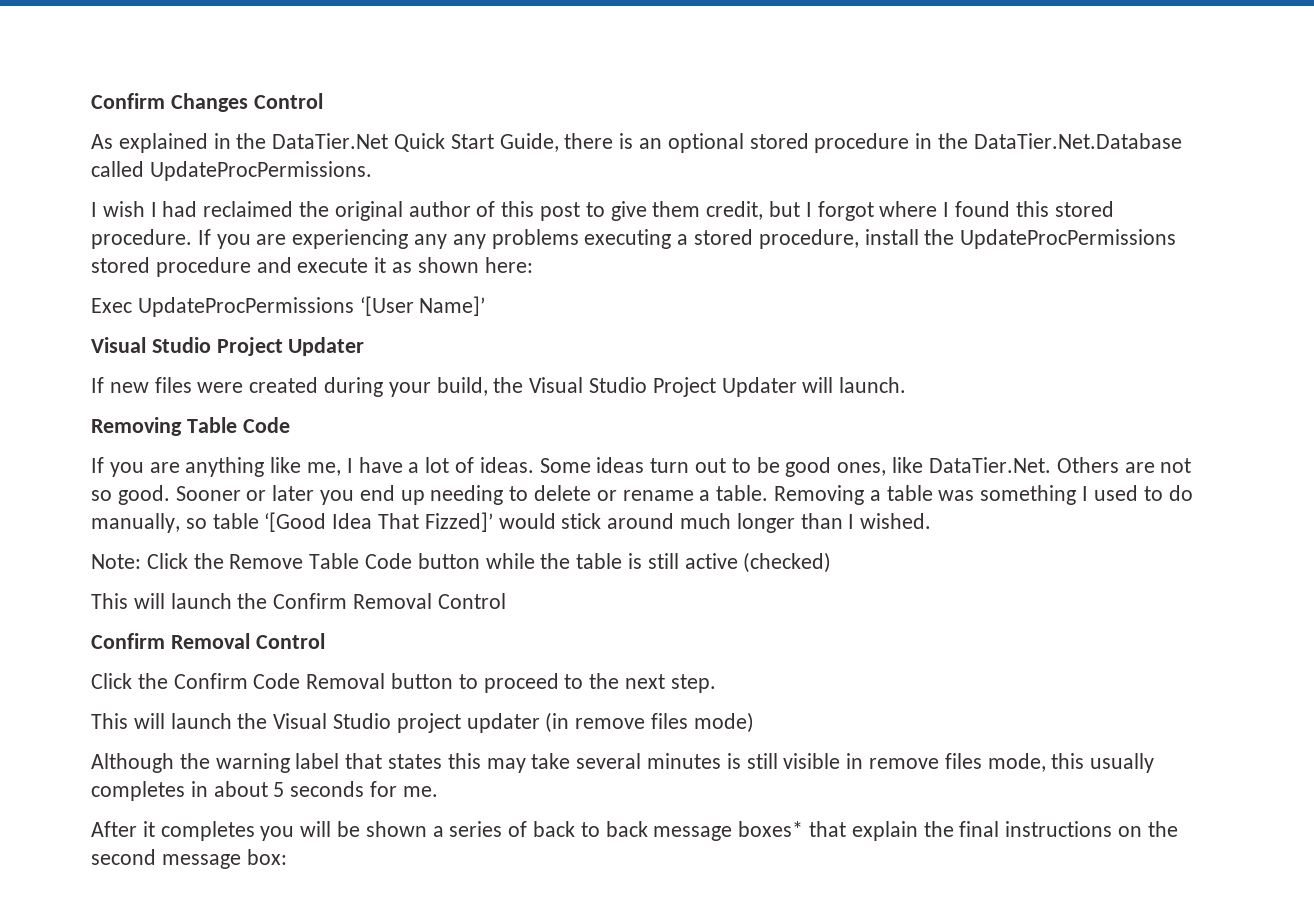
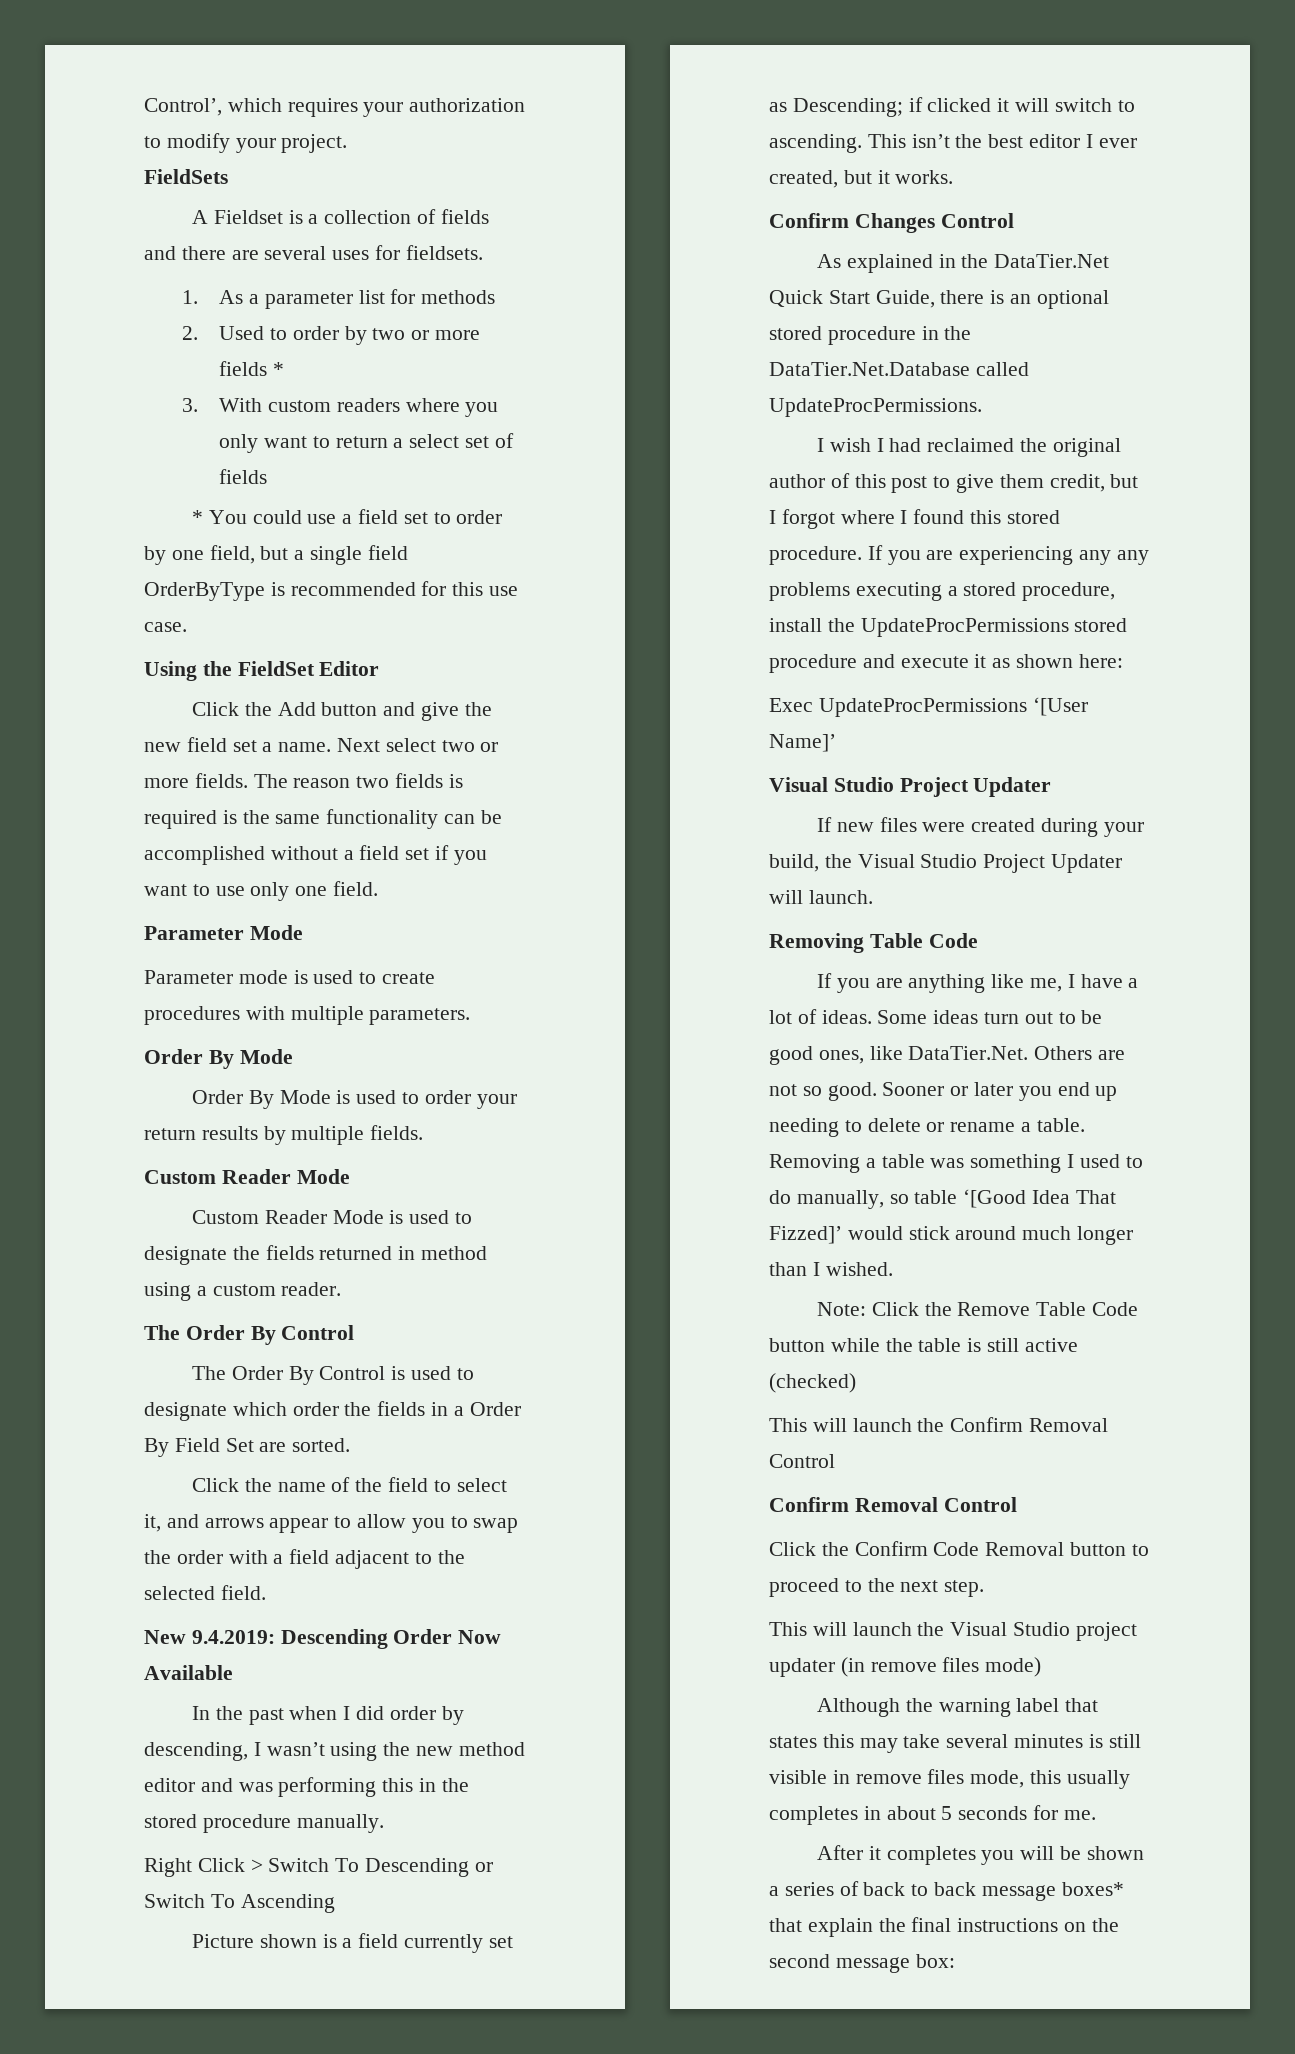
+ Control’, which requires your authorization to modify your project.
+ FieldSets
+ A Fieldset is a collection of fields and there are several uses for fieldsets.
+ 1. As a parameter list for methods
+ 2. Used to order by two or more fields *
+ 3. With custom readers where you only want to return a select set of fields
+ * You could use a field set to order by one field, but a single field OrderByType is recommended for this use case.
+ Using the FieldSet Editor
+ Click the Add button and give the new field set a name. Next select two or more fields. The reason two fields is required is the same functionality can be accomplished without a field set if you want to use only one field.
+ Parameter Mode
+ Parameter mode is used to create procedures with multiple parameters.
+ Order By Mode
+ Order By Mode is used to order your return results by multiple fields.
+ Custom Reader Mode
+ Custom Reader Mode is used to designate the fields returned in method using a custom reader.
+ The Order By Control
+ The Order By Control is used to designate which order the fields in a Order By Field Set are sorted.
+ Click the name of the field to select it, and arrows appear to allow you to swap the order with a field adjacent to the selected field.
+ New 9.4.2019: Descending Order Now Available
+ In the past when I did order by descending, I wasn’t using the new method editor and was performing this in the stored procedure manually.
+ Right Click > Switch To Descending or Switch To Ascending
+ Picture shown is a field currently set as Descending; if clicked it will switch to ascending. This isn’t the best editor I ever created, but it works.

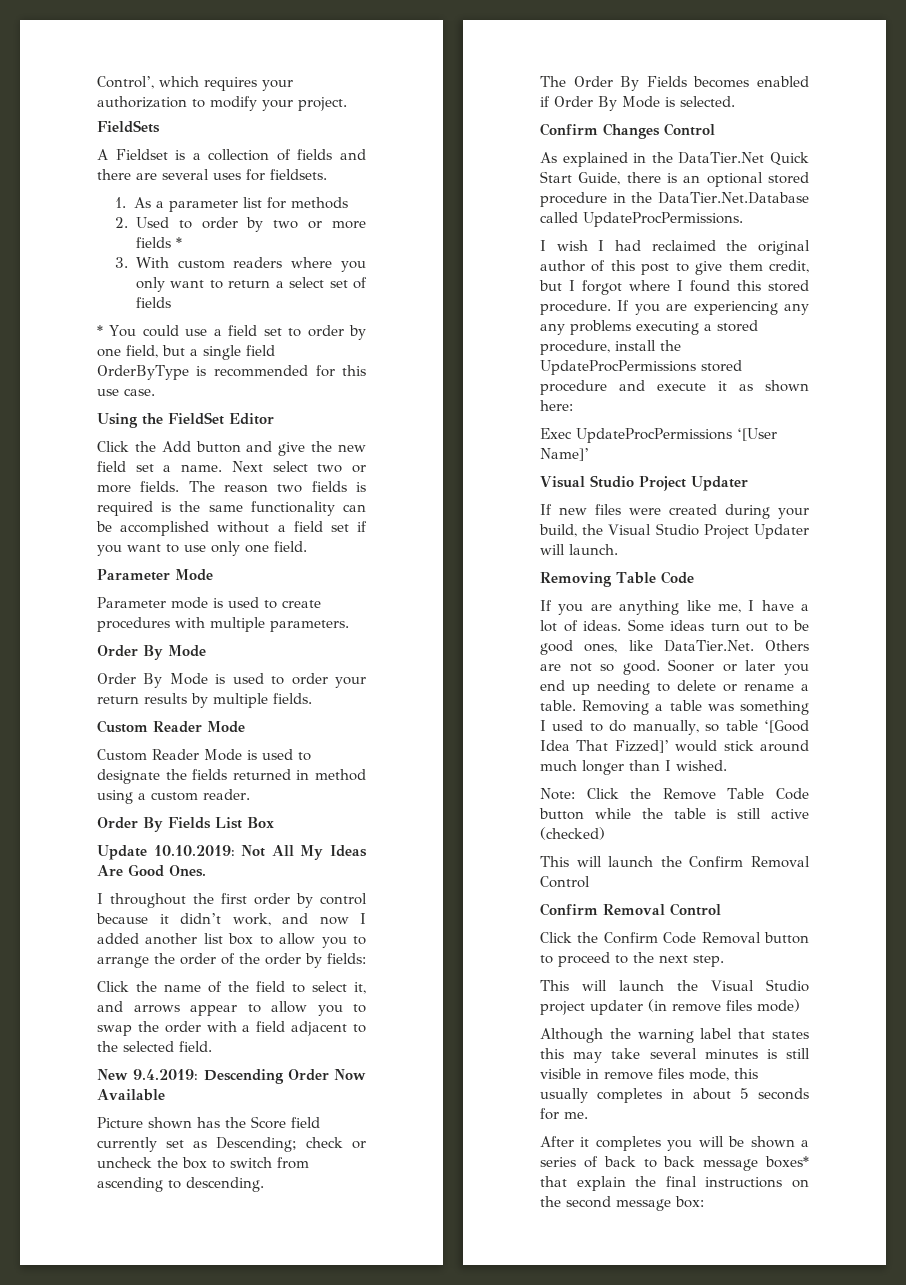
  Custom Reader Mode is used to designate the fields returned in method using a custom reader.
- The Order By Control
- The Order By Control is used to designate which order the fields in a Order By Field Set are sorted.
+ Order By Fields List Box
+ Update 10.10.2019: Not All My Ideas Are Good Ones.
+ I throughout the first order by control because it didn’t work, and now I added another list box to allow you to arrange the order of the order by fields:
- In the past when I did order by descending, I wasn’t using the new method editor and was performing this in the stored procedure manually.
- Right Click > Switch To Descending or Switch To Ascending
- Picture shown is a field currently set as Descending; if clicked it will switch to ascending. This isn’t the best editor I ever created, but it works.
+ Picture shown has the Score field currently set as Descending; check or uncheck the box to switch from ascending to descending.
+ The Order By Fields becomes enabled if Order By Mode is selected.

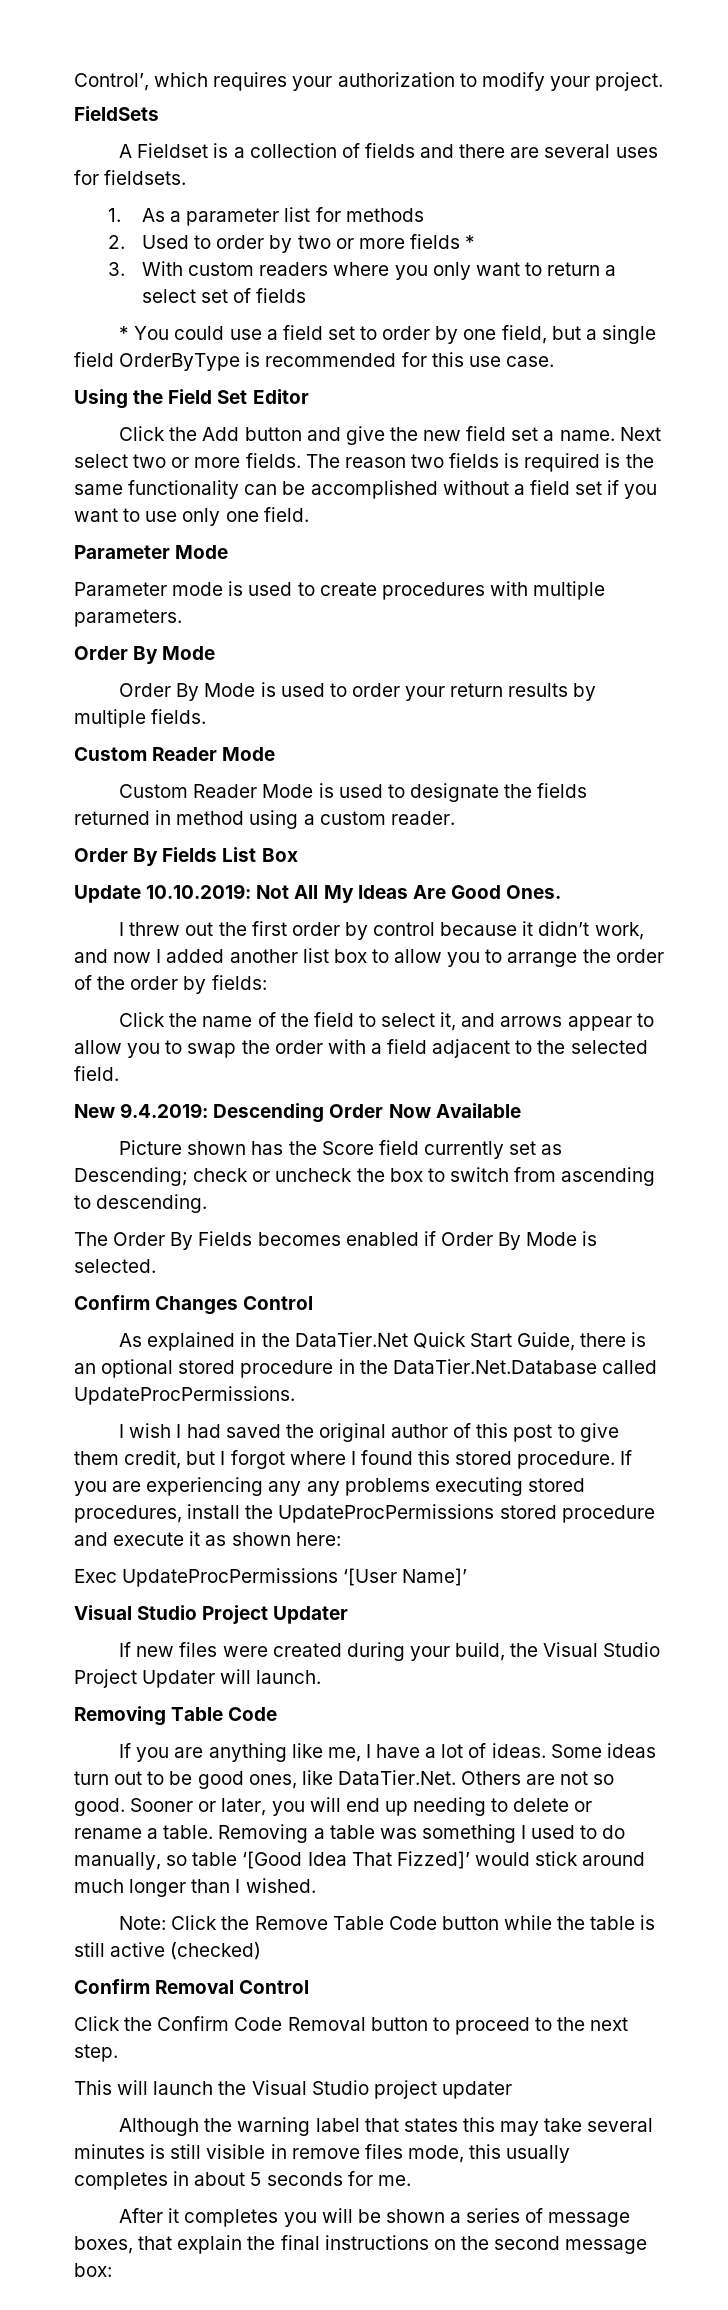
- Using the FieldSet Editor
+ Using the Field Set Editor
- I throughout the first order by control because it didn’t work, and now I added another list box to allow you to arrange the order of the order by fields:
+ I threw out the first order by control because it didn’t work, and now I added another list box to allow you to arrange the order of the order by fields:
- I wish I had reclaimed the original author of this post to give them credit, but I forgot where I found this stored procedure.
+ I wish I had saved the original author of this post to give them credit, but I forgot where I found this stored procedure.
- If you are experiencing any any problems executing a stored procedure, install the UpdateProcPermissions stored procedure and execute it as shown here:
+ If you are experiencing any any problems executing stored procedures, install the UpdateProcPermissions stored procedure and execute it as shown here:
- Sooner or later you end up needing to delete or rename a table.
+ Sooner or later, you will end up needing to delete or rename a table.
- This will launch the Confirm Removal Control
- This will launch the Visual Studio project updater (in remove files mode)
+ This will launch the Visual Studio project updater
- After it completes you will be shown a series of back to back message boxes* that explain the final instructions on the second message box:
+ After it completes you will be shown a series of message boxes, that explain the final instructions on the second message box:

